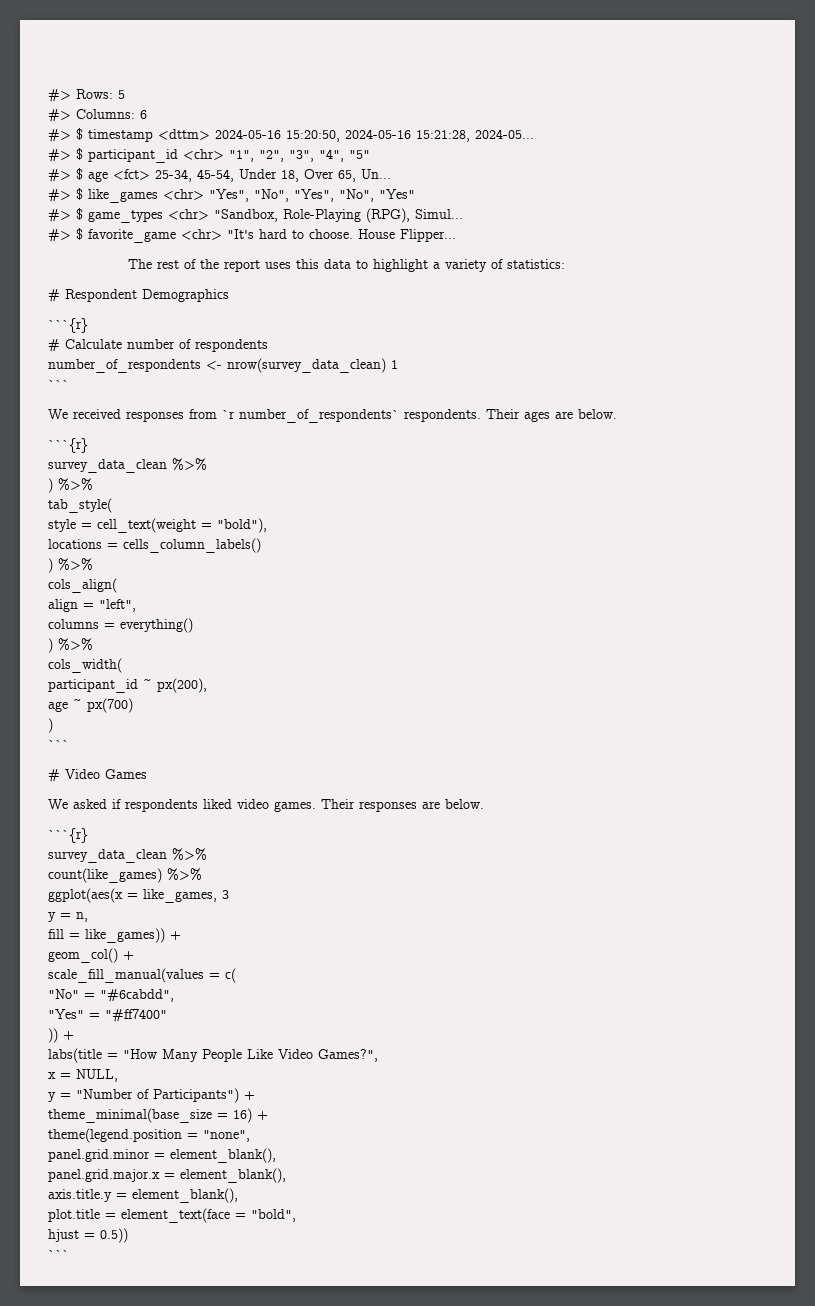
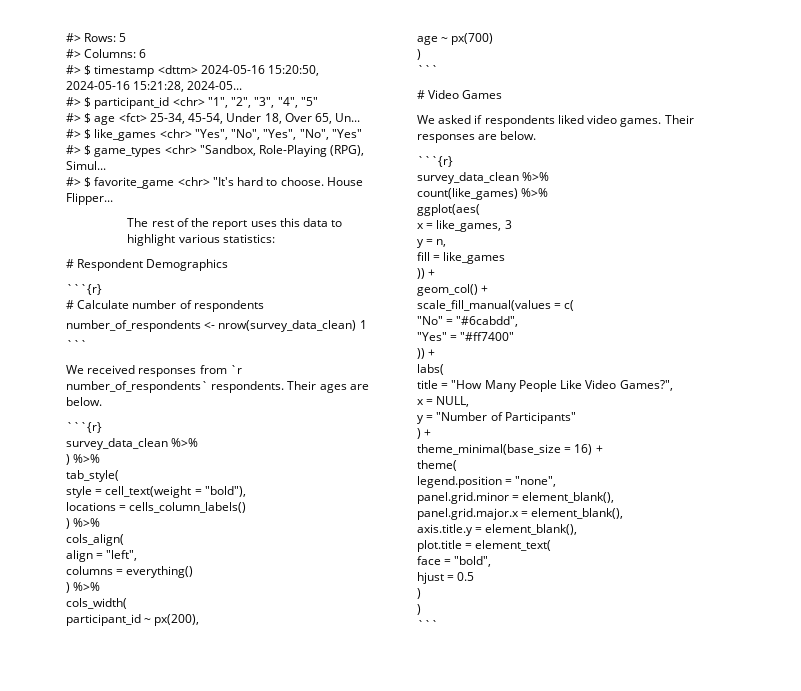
- The rest of the report uses this data to highlight a variety of statistics:
+ The rest of the report uses this data to highlight various statistics:
- ggplot(aes(x = like_games, 3
+ ggplot(aes(
+ x = like_games, 3
- fill = like_games)) +
+ fill = like_games
+ )) +
- labs(title = "How Many People Like Video Games?",
+ labs(
+ title = "How Many People Like Video Games?",
- y = "Number of Participants") +
+ y = "Number of Participants"
+ ) +
- theme(legend.position = "none",
+ theme(
+ legend.position = "none",
- plot.title = element_text(face = "bold",
+ plot.title = element_text(
+ face = "bold",
- hjust = 0.5))
+ hjust = 0.5
+ )
+ )

